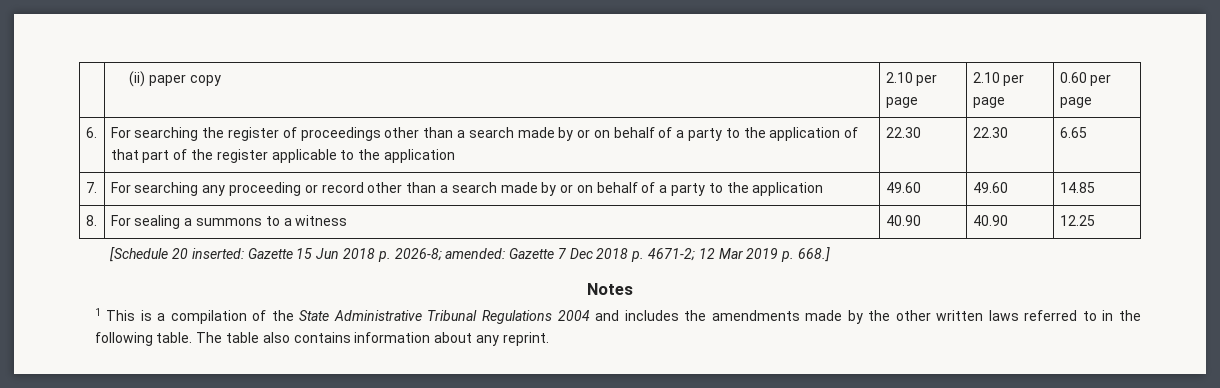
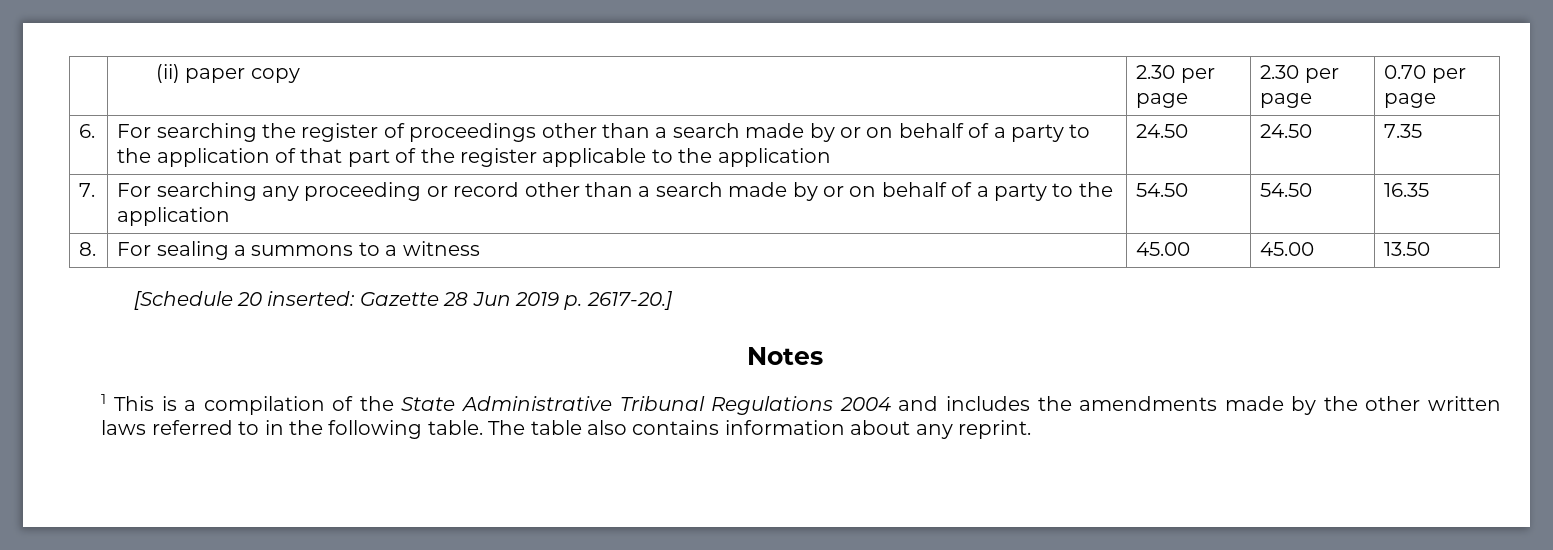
- | (ii) paper copy | 2.10 per page | 2.10 per page | 0.60 per page
+ | (ii) paper copy | 2.30 per page | 2.30 per page | 0.70 per page
- 6. | For searching the register of proceedings other than a search made by or on behalf of a party to the application of that part of the register applicable to the application | 22.30 | 22.30 | 6.65
+ 6. | For searching the register of proceedings other than a search made by or on behalf of a party to the application of that part of the register applicable to the application | 24.50 | 24.50 | 7.35
- 7. | For searching any proceeding or record other than a search made by or on behalf of a party to the application | 49.60 | 49.60 | 14.85
+ 7. | For searching any proceeding or record other than a search made by or on behalf of a party to the application | 54.50 | 54.50 | 16.35
- 8. | For sealing a summons to a witness | 40.90 | 40.90 | 12.25
+ 8. | For sealing a summons to a witness | 45.00 | 45.00 | 13.50
- [Schedule 20 inserted: Gazette 15 Jun 2018 p. 2026-8; amended: Gazette 7 Dec 2018 p. 4671-2; 12 Mar 2019 p. 668.]
+ [Schedule 20 inserted: Gazette 28 Jun 2019 p. 2617-20.]

